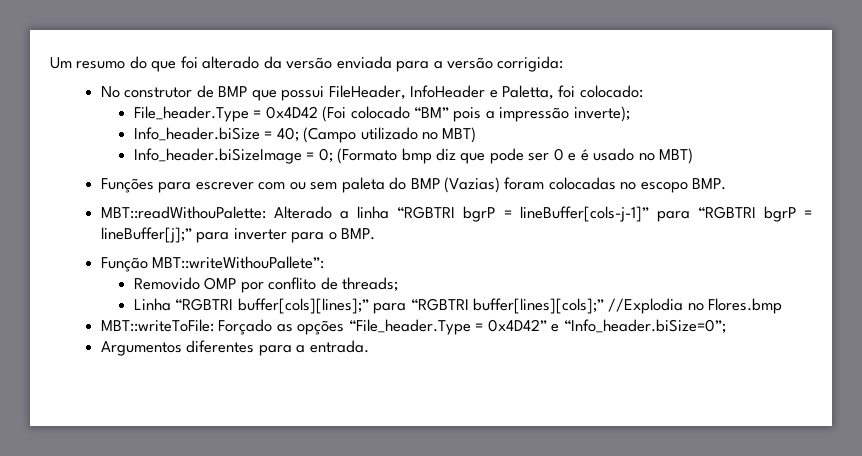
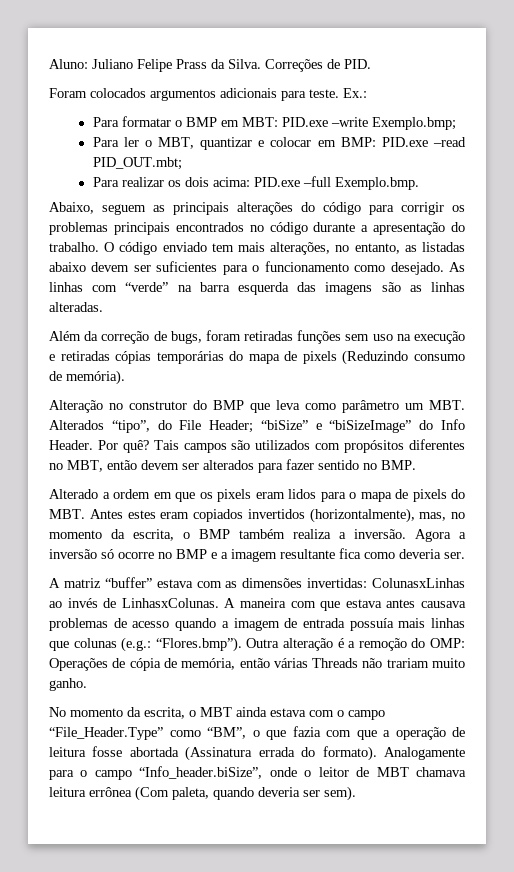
- Um resumo do que foi alterado da versão enviada para a versão corrigida:
- No construtor de BMP que possui FileHeader, InfoHeader e Paletta, foi colocado:
- File_header.Type = 0x4D42 (Foi colocado “BM” pois a impressão inverte);
- Info_header.biSize = 40; (Campo utilizado no MBT)
- Info_header.biSizeImage = 0; (Formato bmp diz que pode ser 0 e é usado no MBT)
- Funções para escrever com ou sem paleta do BMP (Vazias) foram colocadas no escopo BMP.
- MBT::readWithouPalette: Alterado a linha “RGBTRI bgrP = lineBuffer[cols-j-1]” para “RGBTRI bgrP = lineBuffer[j];” para inverter para o BMP.
- Função MBT::writeWithouPallete”:
- Removido OMP por conflito de threads;
- Linha “RGBTRI buffer[cols][lines];” para “RGBTRI buffer[lines][cols];” //Explodia no Flores.bmp
- MBT::writeToFile: Forçado as opções “File_header.Type = 0x4D42” e “Info_header.biSize=0”;
- Argumentos diferentes para a entrada.
+ Aluno: Juliano Felipe Prass da Silva. Correções de PID.
+ Foram colocados argumentos adicionais para teste. Ex.:
+ Para formatar o BMP em MBT: PID.exe –write Exemplo.bmp;
+ Para ler o MBT, quantizar e colocar em BMP: PID.exe –read PID_OUT.mbt;
+ Para realizar os dois acima: PID.exe –full Exemplo.bmp.
+ Abaixo, seguem as principais alterações do código para corrigir os problemas principais encontrados no código durante a apresentação do trabalho. O código enviado tem mais alterações, no entanto, as listadas abaixo devem ser suficientes para o funcionamento como desejado. As linhas com “verde” na barra esquerda das imagens são as linhas alteradas.
+ Além da correção de bugs, foram retiradas funções sem uso na execução e retiradas cópias temporárias do mapa de pixels (Reduzindo consumo de memória).
+ Alteração no construtor do BMP que leva como parâmetro um MBT. Alterados “tipo”, do File Header; “biSize” e “biSizeImage” do Info Header. Por quê? Tais campos são utilizados com propósitos diferentes no MBT, então devem ser alterados para fazer sentido no BMP.
+ Alterado a ordem em que os pixels eram lidos para o mapa de pixels do MBT. Antes estes eram copiados invertidos (horizontalmente), mas, no momento da escrita, o BMP também realiza a inversão. Agora a inversão só ocorre no BMP e a imagem resultante fica como deveria ser.
+ A matriz “buffer” estava com as dimensões invertidas: ColunasxLinhas ao invés de LinhasxColunas. A maneira com que estava antes causava problemas de acesso quando a imagem de entrada possuía mais linhas que colunas (e.g.: “Flores.bmp”). Outra alteração é a remoção do OMP: Operações de cópia de memória, então várias Threads não trariam muito ganho.
+ No momento da escrita, o MBT ainda estava com o campo “File_Header.Type” como “BM”, o que fazia com que a operação de leitura fosse abortada (Assinatura errada do formato). Analogamente para o campo “Info_header.biSize”, onde o leitor de MBT chamava leitura errônea (Com paleta, quando deveria ser sem).

